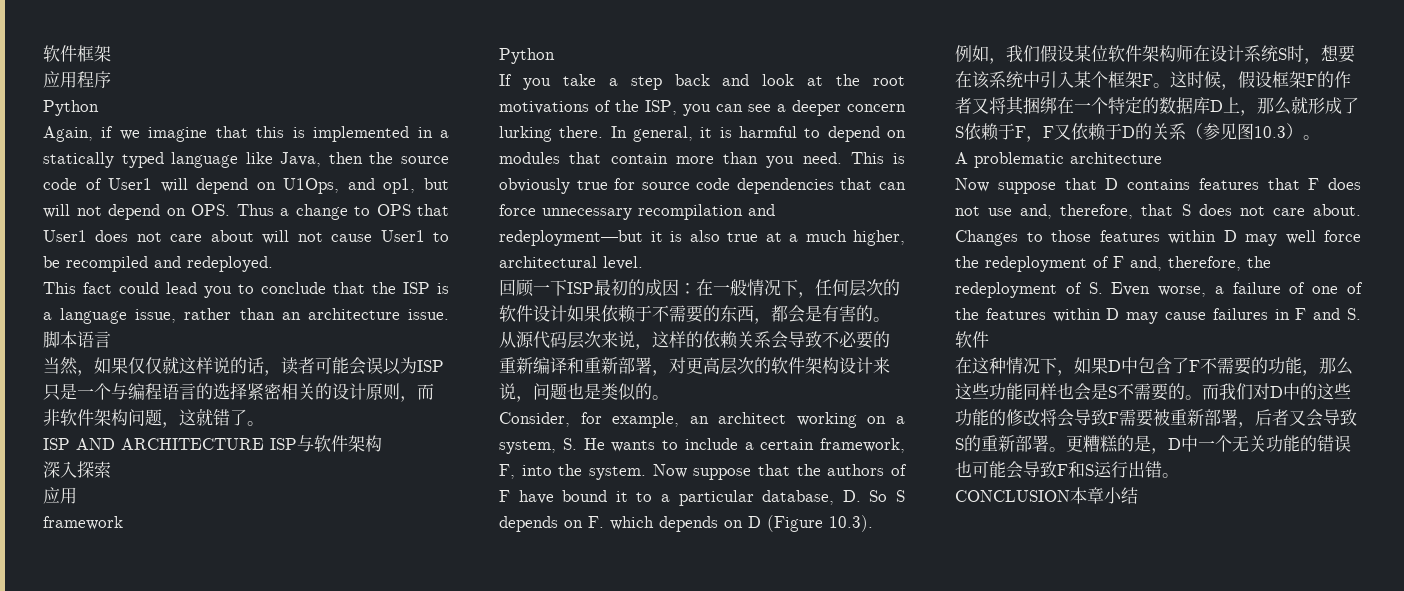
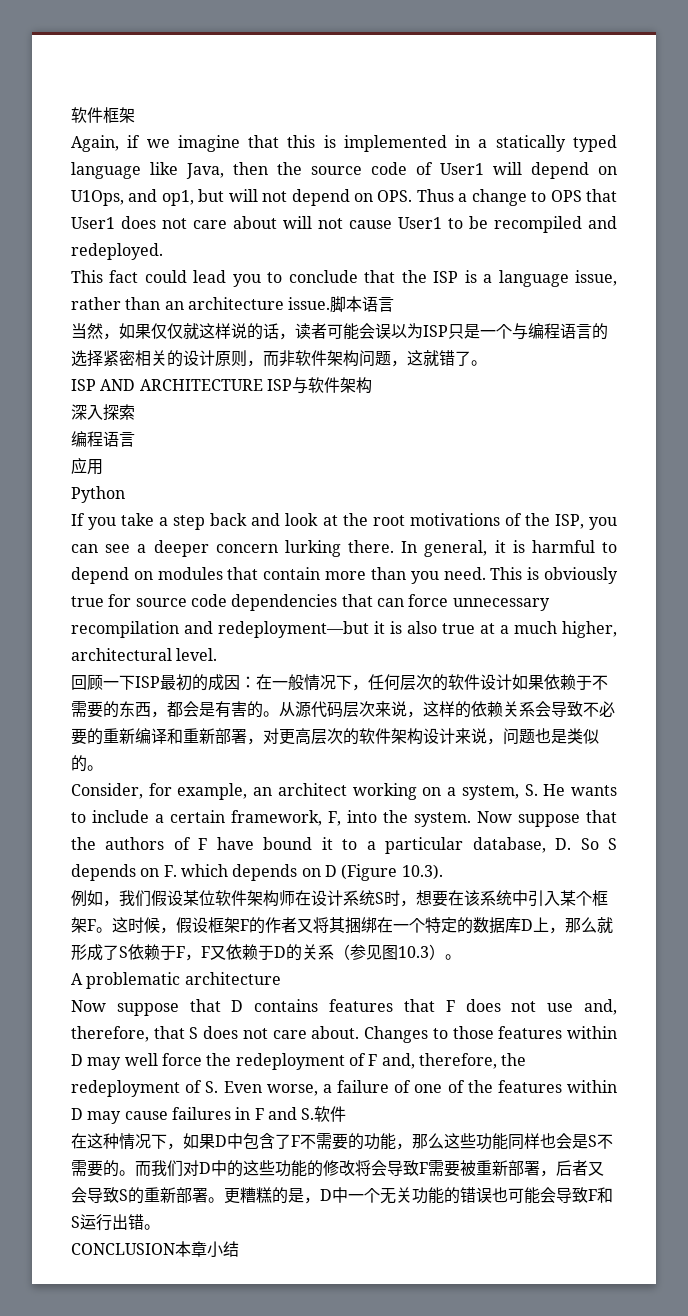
- 应用程序
- Python
  深入探索
+ 编程语言
  应用
- framework

